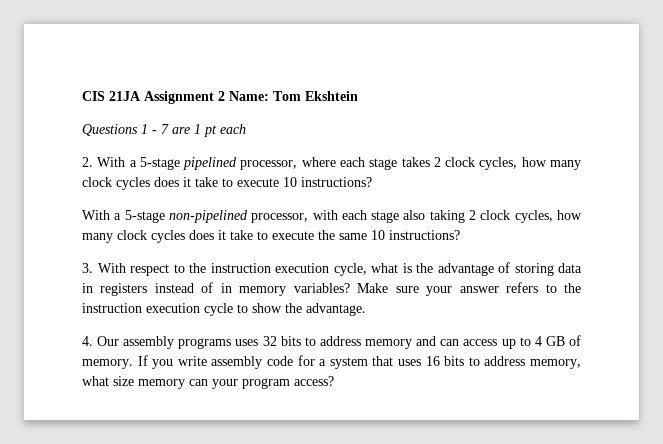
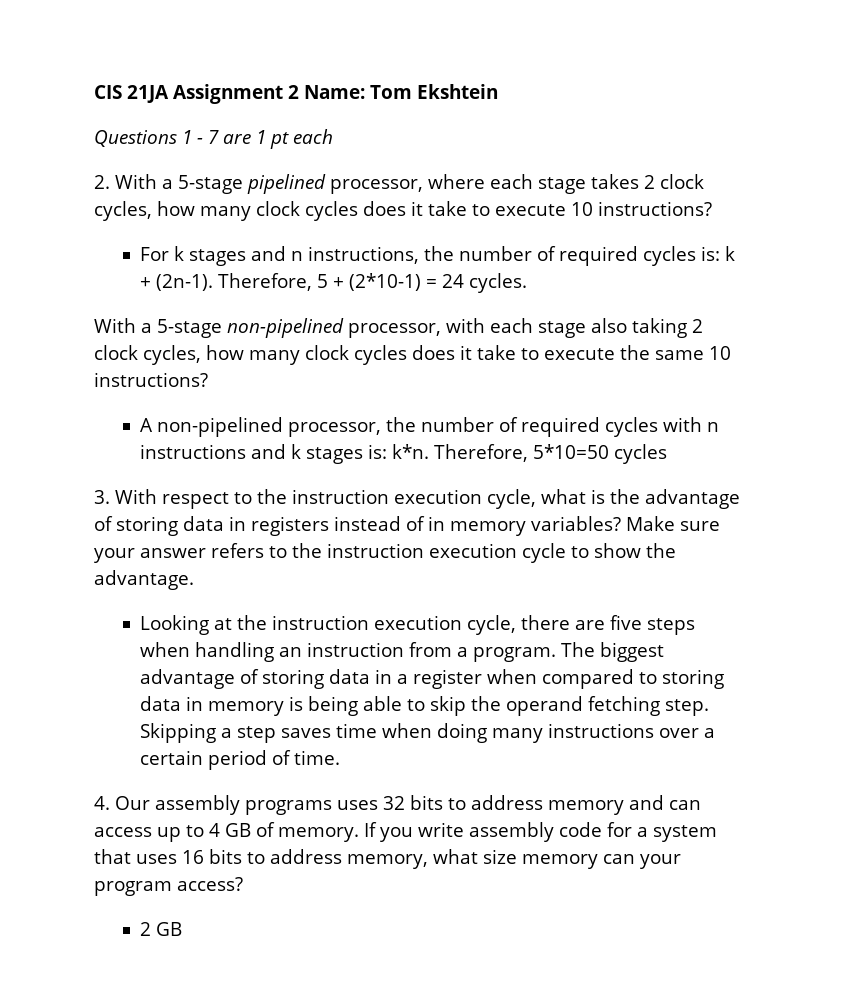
+ For k stages and n instructions, the number of required cycles is: k + (2n-1). Therefore, 5 + (2*10-1) = 24 cycles.
+ A non-pipelined processor, the number of required cycles with n instructions and k stages is: k*n. Therefore, 5*10=50 cycles
+ Looking at the instruction execution cycle, there are five steps when handling an instruction from a program. The biggest advantage of storing data in a register when compared to storing data in memory is being able to skip the operand fetching step. Skipping a step saves time when doing many instructions over a certain period of time.
+ 2 GB

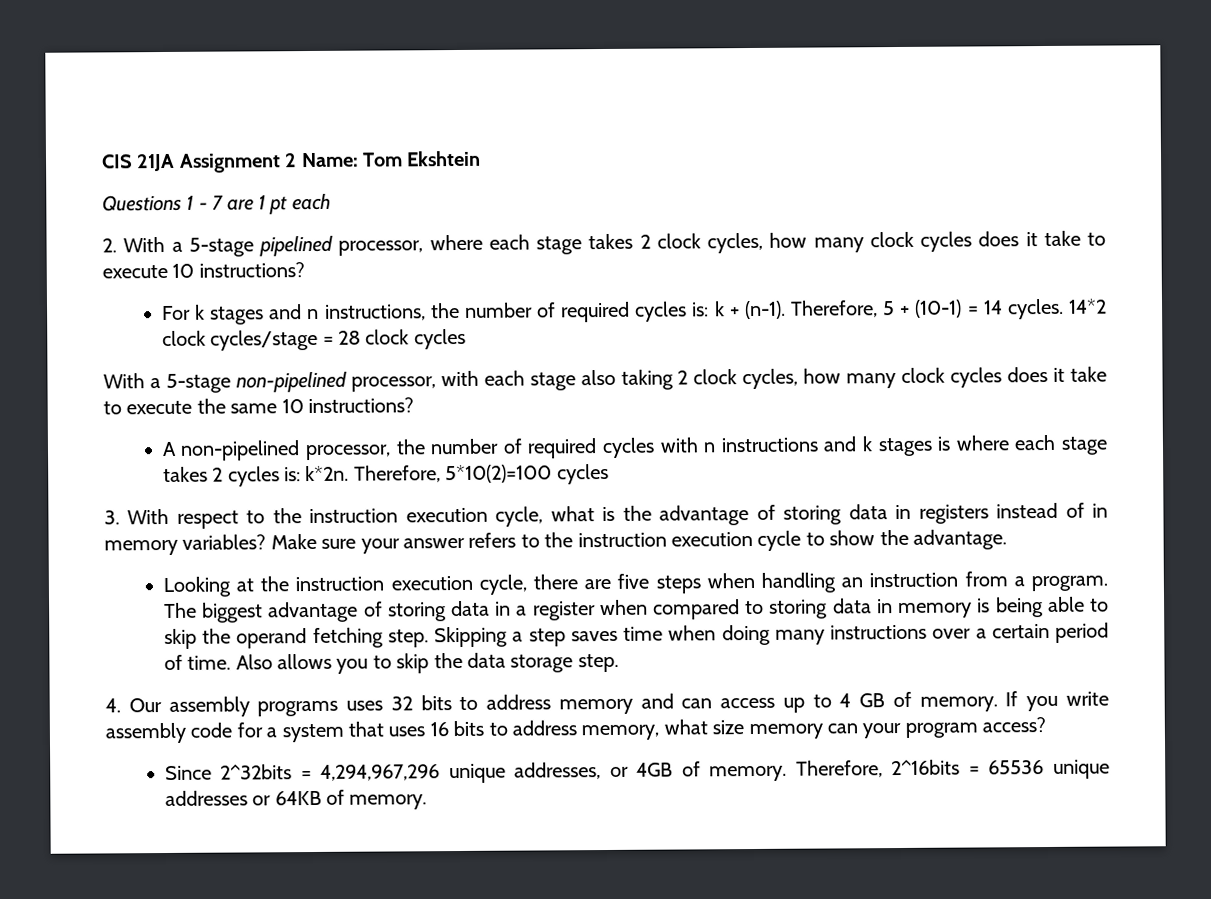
- For k stages and n instructions, the number of required cycles is: k + (2n-1).
+ For k stages and n instructions, the number of required cycles is: k + (n-1).
- Therefore, 5 + (2*10-1) = 24 cycles.
+ Therefore, 5 + (10-1) = 14 cycles. 14*2 clock cycles/stage = 28 clock cycles
- A non-pipelined processor, the number of required cycles with n instructions and k stages is: k*n. Therefore, 5*10=50 cycles
+ A non-pipelined processor, the number of required cycles with n instructions and k stages is where each stage takes 2 cycles is: k*2n. Therefore, 5*10(2)=100 cycles
+ Also allows you to skip the data storage step.
- 2 GB
+ Since 2^32bits = 4,294,967,296 unique addresses, or 4GB of memory. Therefore, 2^16bits = 65536 unique addresses or 64KB of memory.

